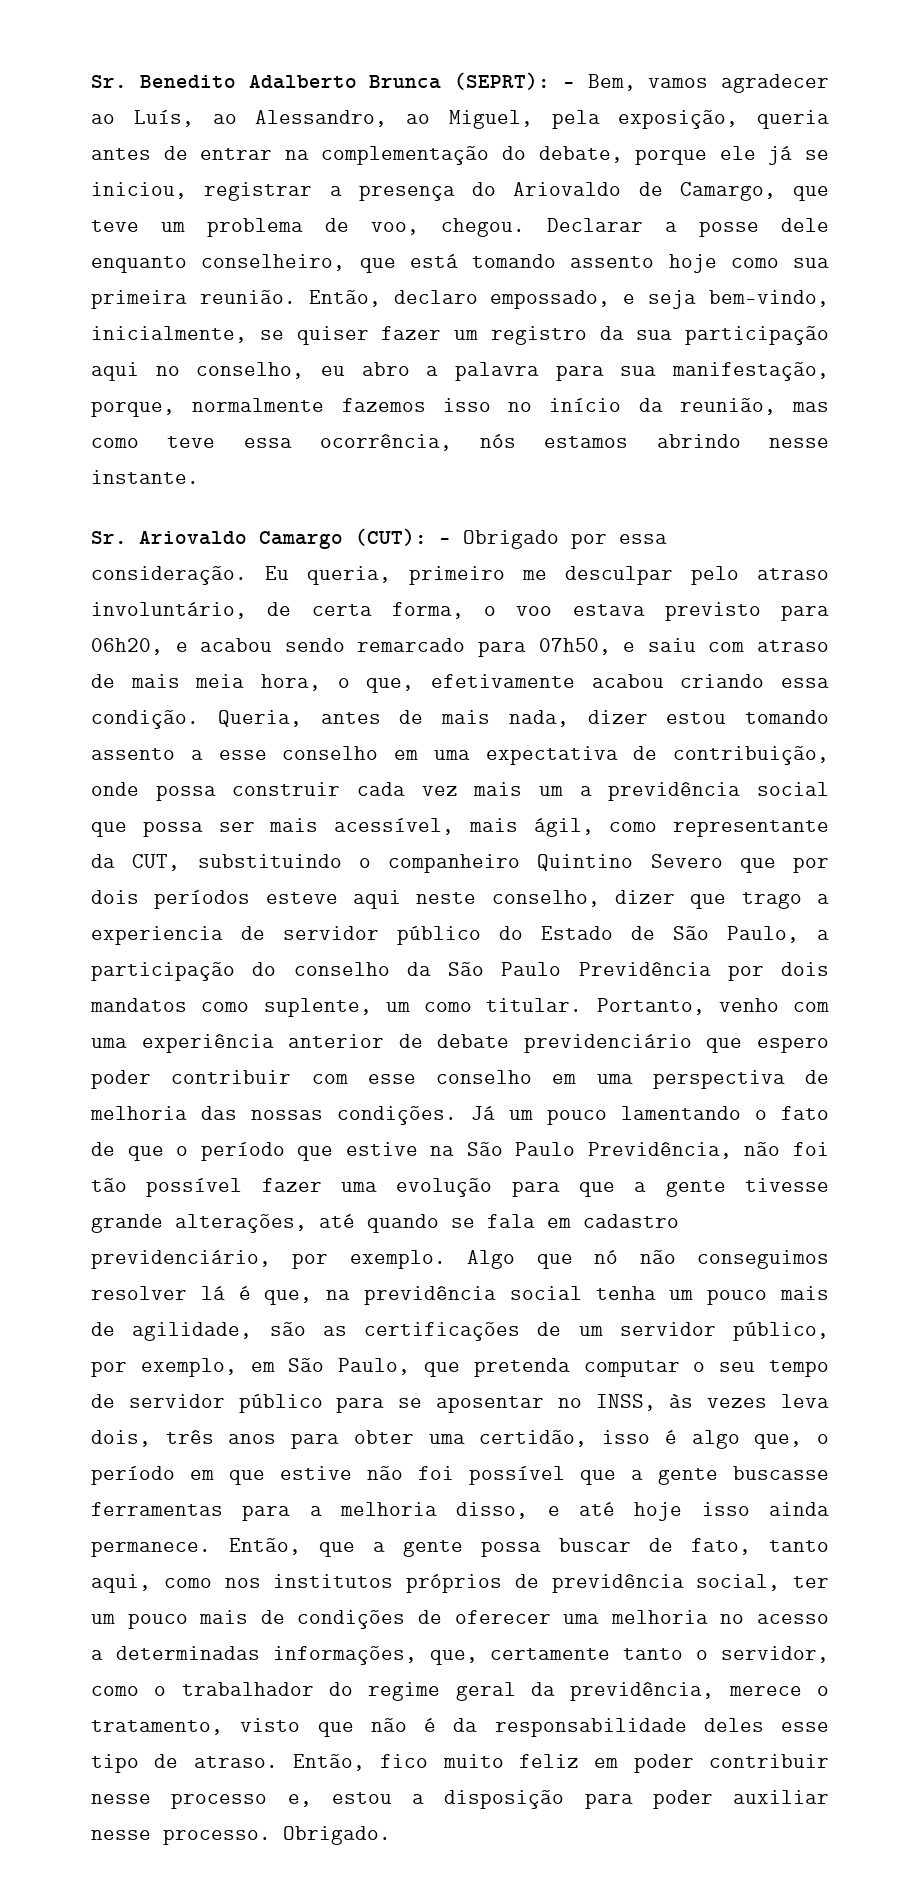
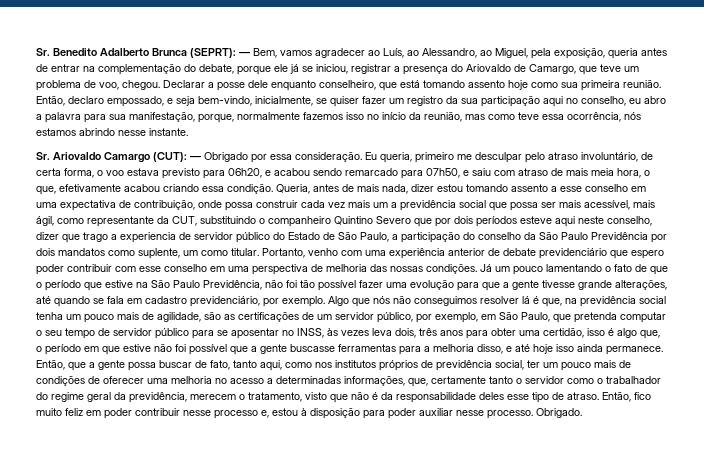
- Algo que nó não conseguimos resolver lá é que, na previdência social tenha um pouco mais de agilidade, são as certificações de um servidor público, por exemplo, em São Paulo, que pretenda computar o seu tempo de servidor público para se aposentar no INSS, às vezes leva dois, três anos para obter uma certidão, isso é algo que, o período em que estive não foi possível que a gente buscasse ferramentas para a melhoria disso, e até hoje isso ainda permanece.
+ Algo que nós não conseguimos resolver lá é que, na previdência social tenha um pouco mais de agilidade, são as certificações de um servidor público, por exemplo, em São Paulo, que pretenda computar o seu tempo de servidor público para se aposentar no INSS, às vezes leva dois, três anos para obter uma certidão, isso é algo que, o período em que estive não foi possível que a gente buscasse ferramentas para a melhoria disso, e até hoje isso ainda permanece.
- Então, que a gente possa buscar de fato, tanto aqui, como nos institutos próprios de previdência social, ter um pouco mais de condições de oferecer uma melhoria no acesso a determinadas informações, que, certamente tanto o servidor, como o trabalhador do regime geral da previdência, merece o tratamento, visto que não é da responsabilidade deles esse tipo de atraso.
+ Então, que a gente possa buscar de fato, tanto aqui, como nos institutos próprios de previdência social, ter um pouco mais de condições de oferecer uma melhoria no acesso a determinadas informações, que, certamente tanto o servidor como o trabalhador do regime geral da previdência, merecem o tratamento, visto que não é da responsabilidade deles esse tipo de atraso.
- Então, fico muito feliz em poder contribuir nesse processo e, estou a disposição para poder auxiliar nesse processo.
+ Então, fico muito feliz em poder contribuir nesse processo e, estou à disposição para poder auxiliar nesse processo.

